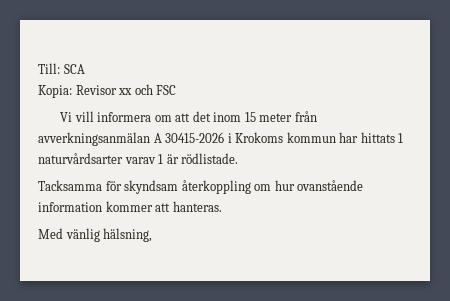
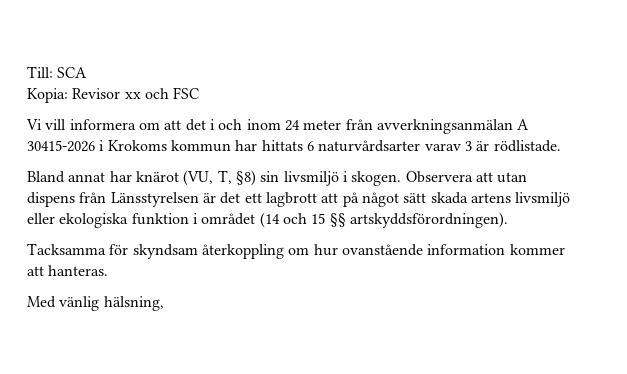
- Vi vill informera om att det inom 15 meter från avverkningsanmälan A 30415-2026 i Krokoms kommun har hittats 1 naturvårdsarter varav 1 är rödlistade.
+ Vi vill informera om att det i och inom 24 meter från avverkningsanmälan A 30415-2026 i Krokoms kommun har hittats 6 naturvårdsarter varav 3 är rödlistade.
+ Bland annat har knärot (VU, T, §8) sin livsmiljö i skogen. Observera att utan dispens från Länsstyrelsen är det ett lagbrott att på något sätt skada artens livsmiljö eller ekologiska funktion i området (14 och 15 §§ artskyddsförordningen).

